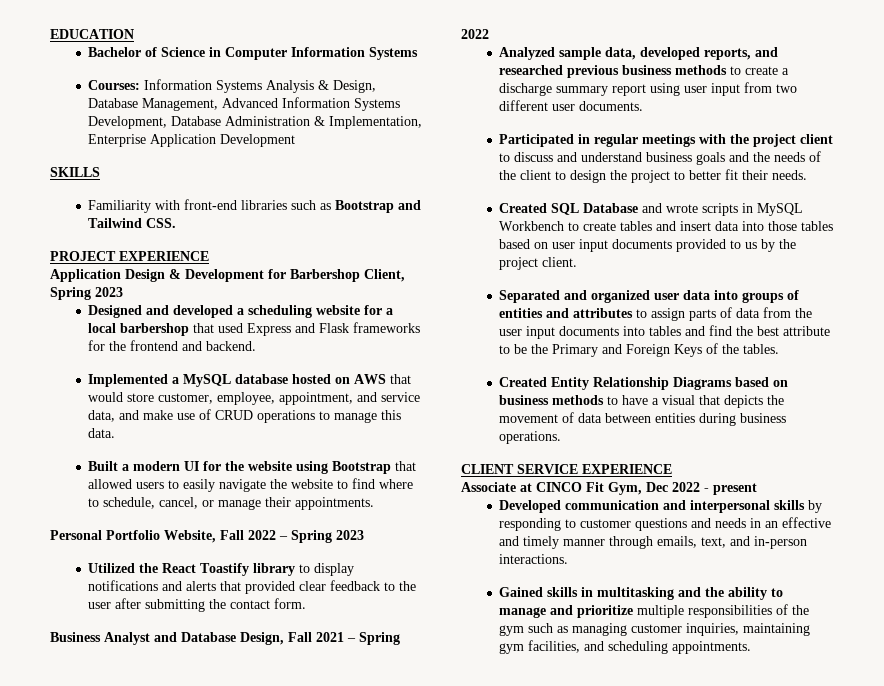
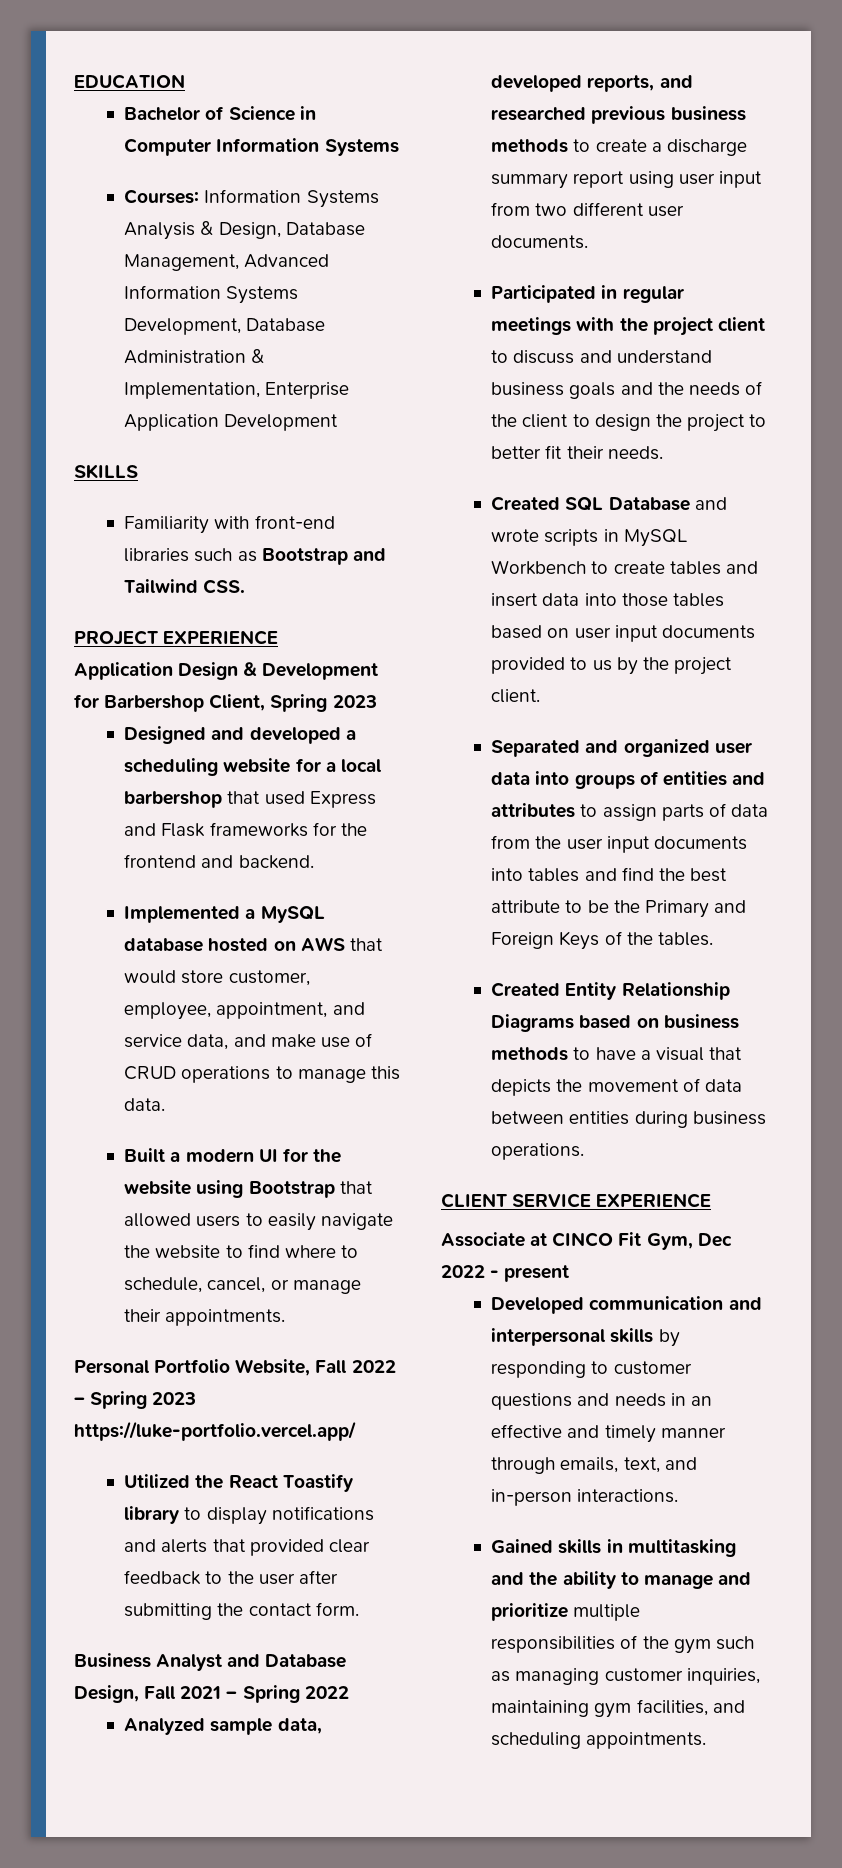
- Personal Portfolio Website, Fall 2022 – Spring 2023
+ Personal Portfolio Website, Fall 2022 – Spring 2023 https://luke-portfolio.vercel.app/

